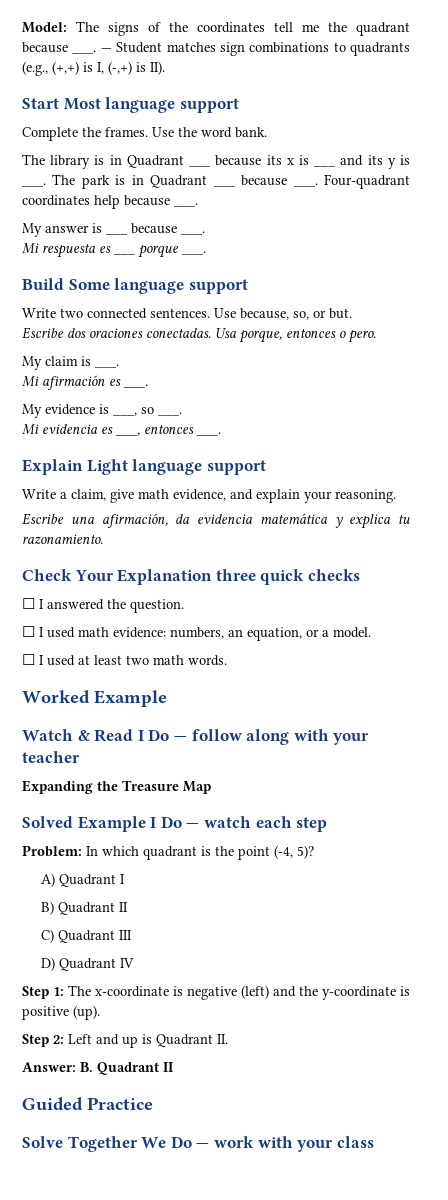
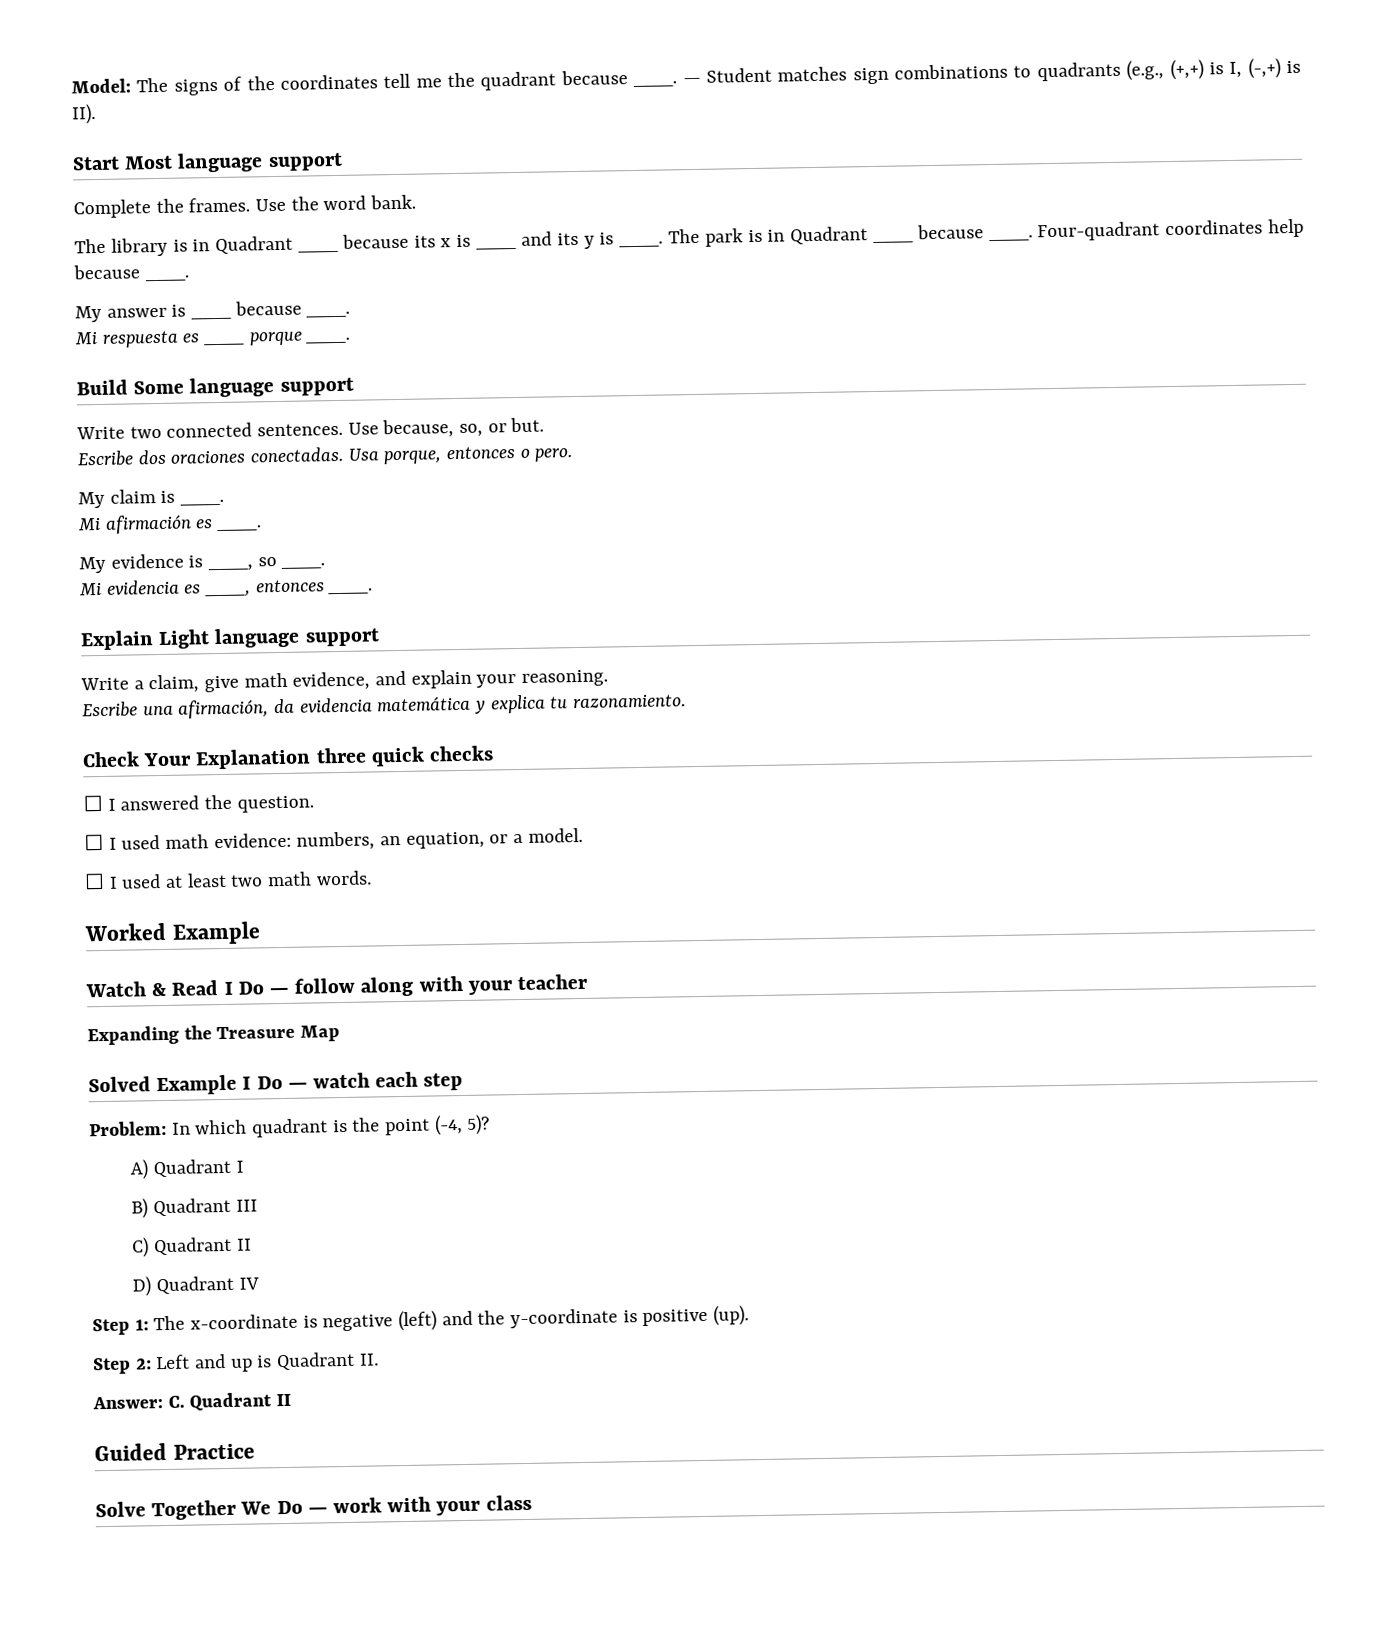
- B) Quadrant II
+ B) Quadrant III
- C) Quadrant III
+ C) Quadrant II
- Answer: B. Quadrant II
+ Answer: C. Quadrant II

